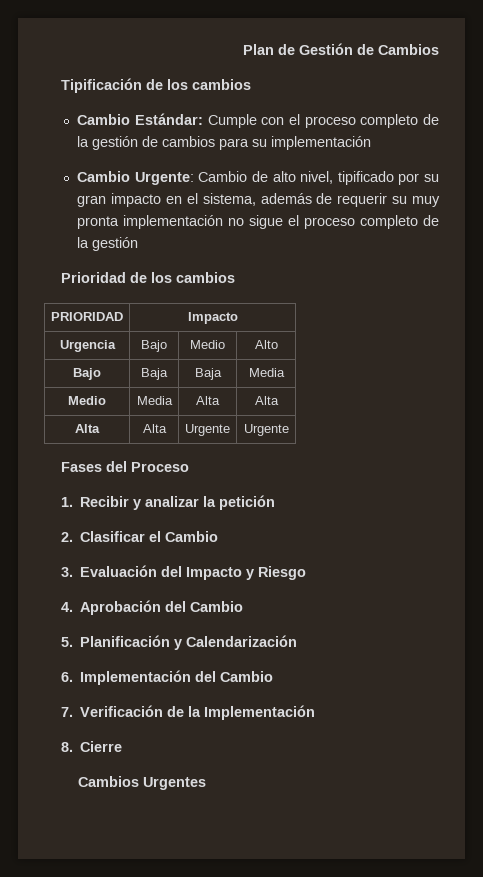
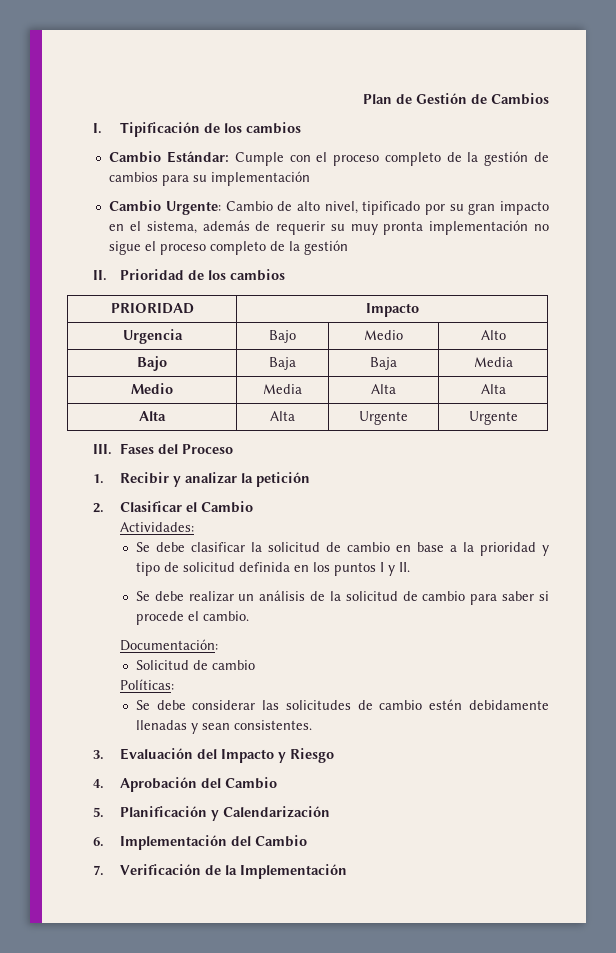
- Tipificación de los cambios
+ I. Tipificación de los cambios
- Prioridad de los cambios
+ II. Prioridad de los cambios
- Fases del Proceso
+ III. Fases del Proceso
+ Actividades:
+ Se debe clasificar la solicitud de cambio en base a la prioridad y tipo de solicitud definida en los puntos I y II.
+ Se debe realizar un análisis de la solicitud de cambio para saber si procede el cambio.
+ Documentación:
+ Solicitud de cambio
+ Políticas:
+ Se debe considerar las solicitudes de cambio estén debidamente llenadas y sean consistentes.
- 8. Cierre
- Cambios Urgentes

